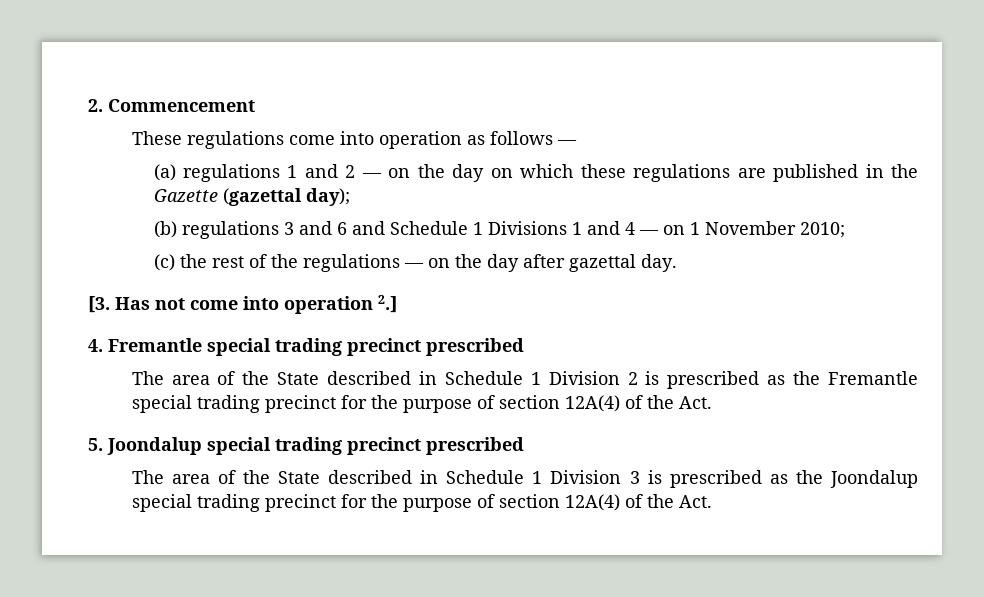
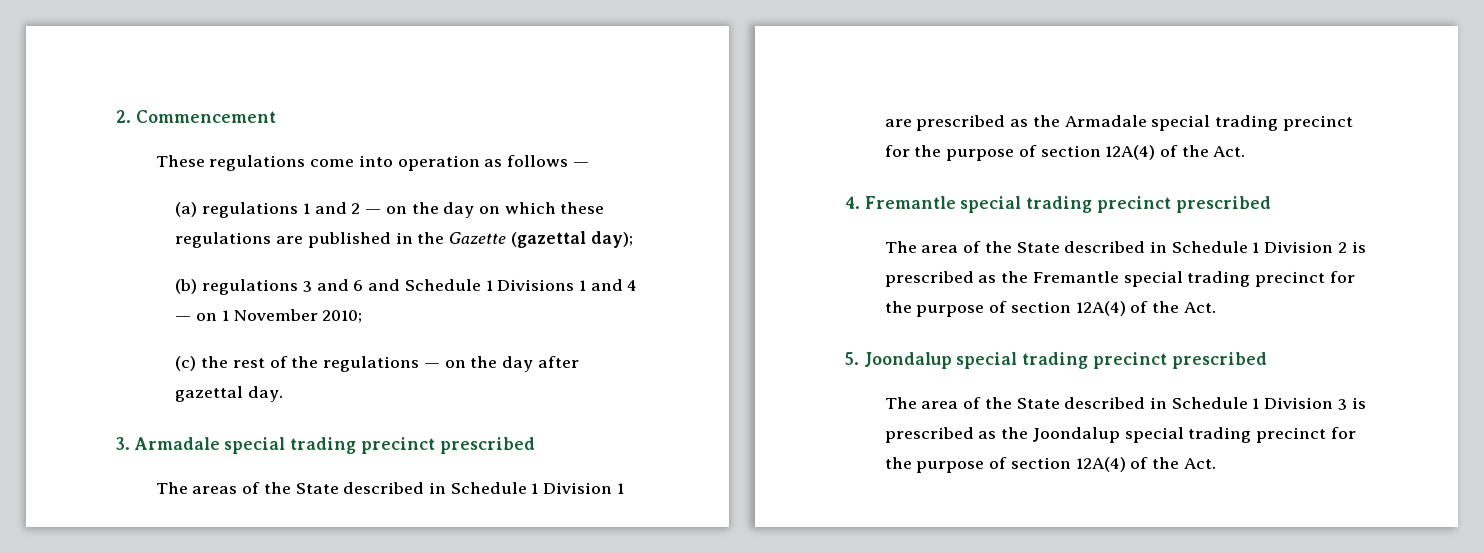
- [3. Has not come into operation 2.]
+ 3. Armadale special trading precinct prescribed
+ The areas of the State described in Schedule 1 Division 1 are prescribed as the Armadale special trading precinct for the purpose of section 12A(4) of the Act.

